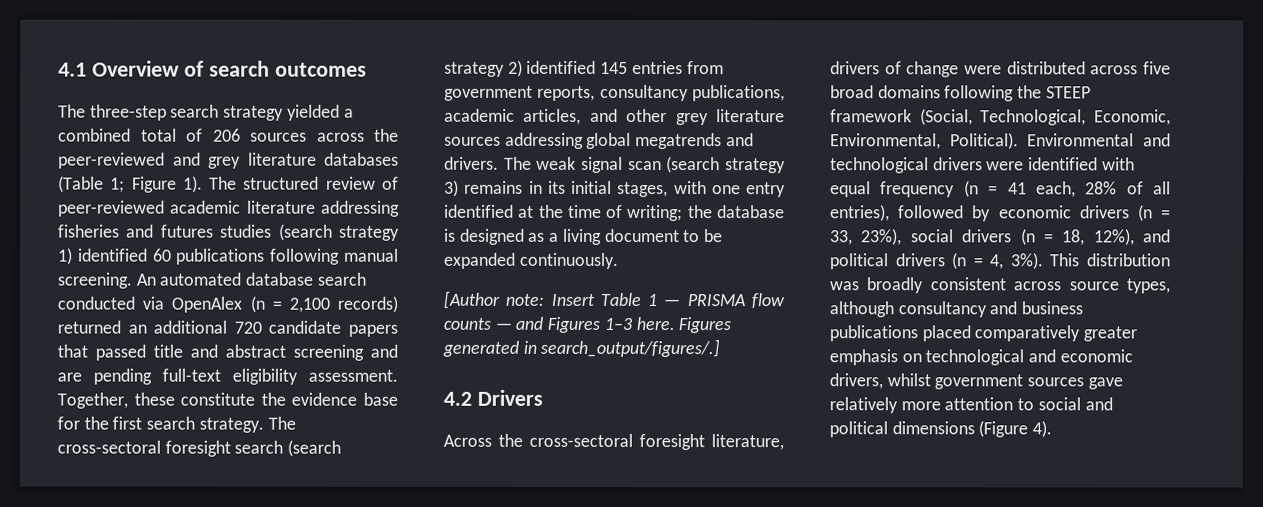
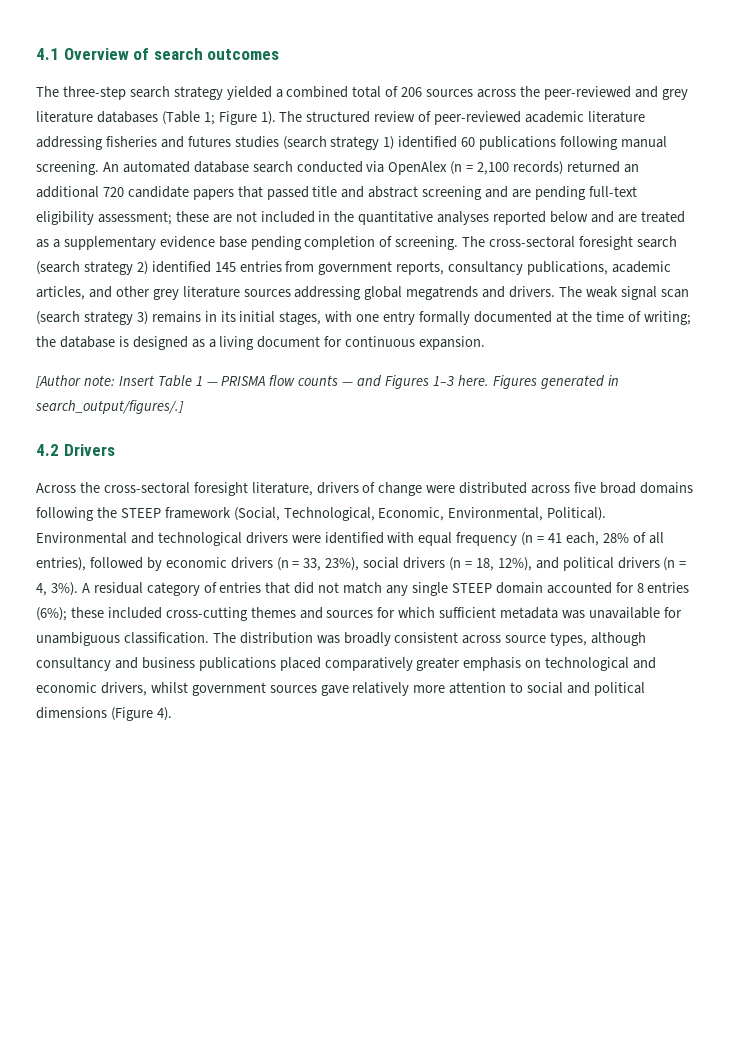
- An automated database search conducted via OpenAlex (n = 2,100 records) returned an additional 720 candidate papers that passed title and abstract screening and are pending full-text eligibility assessment. Together, these constitute the evidence base for the first search strategy.
+ An automated database search conducted via OpenAlex (n = 2,100 records) returned an additional 720 candidate papers that passed title and abstract screening and are pending full-text eligibility assessment; these are not included in the quantitative analyses reported below and are treated as a supplementary evidence base pending completion of screening.
- The weak signal scan (search strategy 3) remains in its initial stages, with one entry identified at the time of writing; the database is designed as a living document to be expanded continuously.
+ The weak signal scan (search strategy 3) remains in its initial stages, with one entry formally documented at the time of writing; the database is designed as a living document for continuous expansion.
- This distribution was broadly consistent across source types, although consultancy and business publications placed comparatively greater emphasis on technological and economic drivers, whilst government sources gave relatively more attention to social and political dimensions (Figure 4).
+ A residual category of entries that did not match any single STEEP domain accounted for 8 entries (6%); these included cross-cutting themes and sources for which sufficient metadata was unavailable for unambiguous classification. The distribution was broadly consistent across source types, although consultancy and business publications placed comparatively greater emphasis on technological and economic drivers, whilst government sources gave relatively more attention to social and political dimensions (Figure 4).

